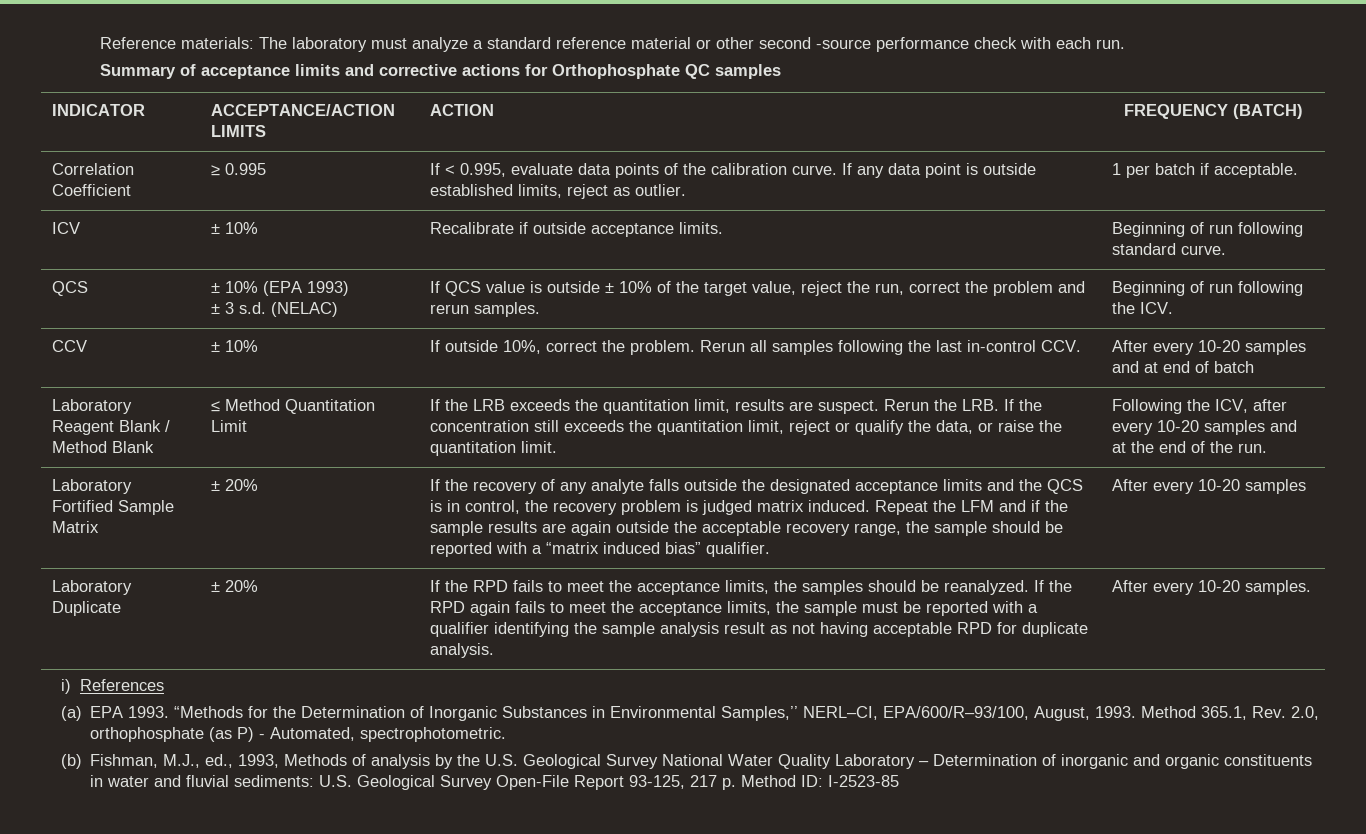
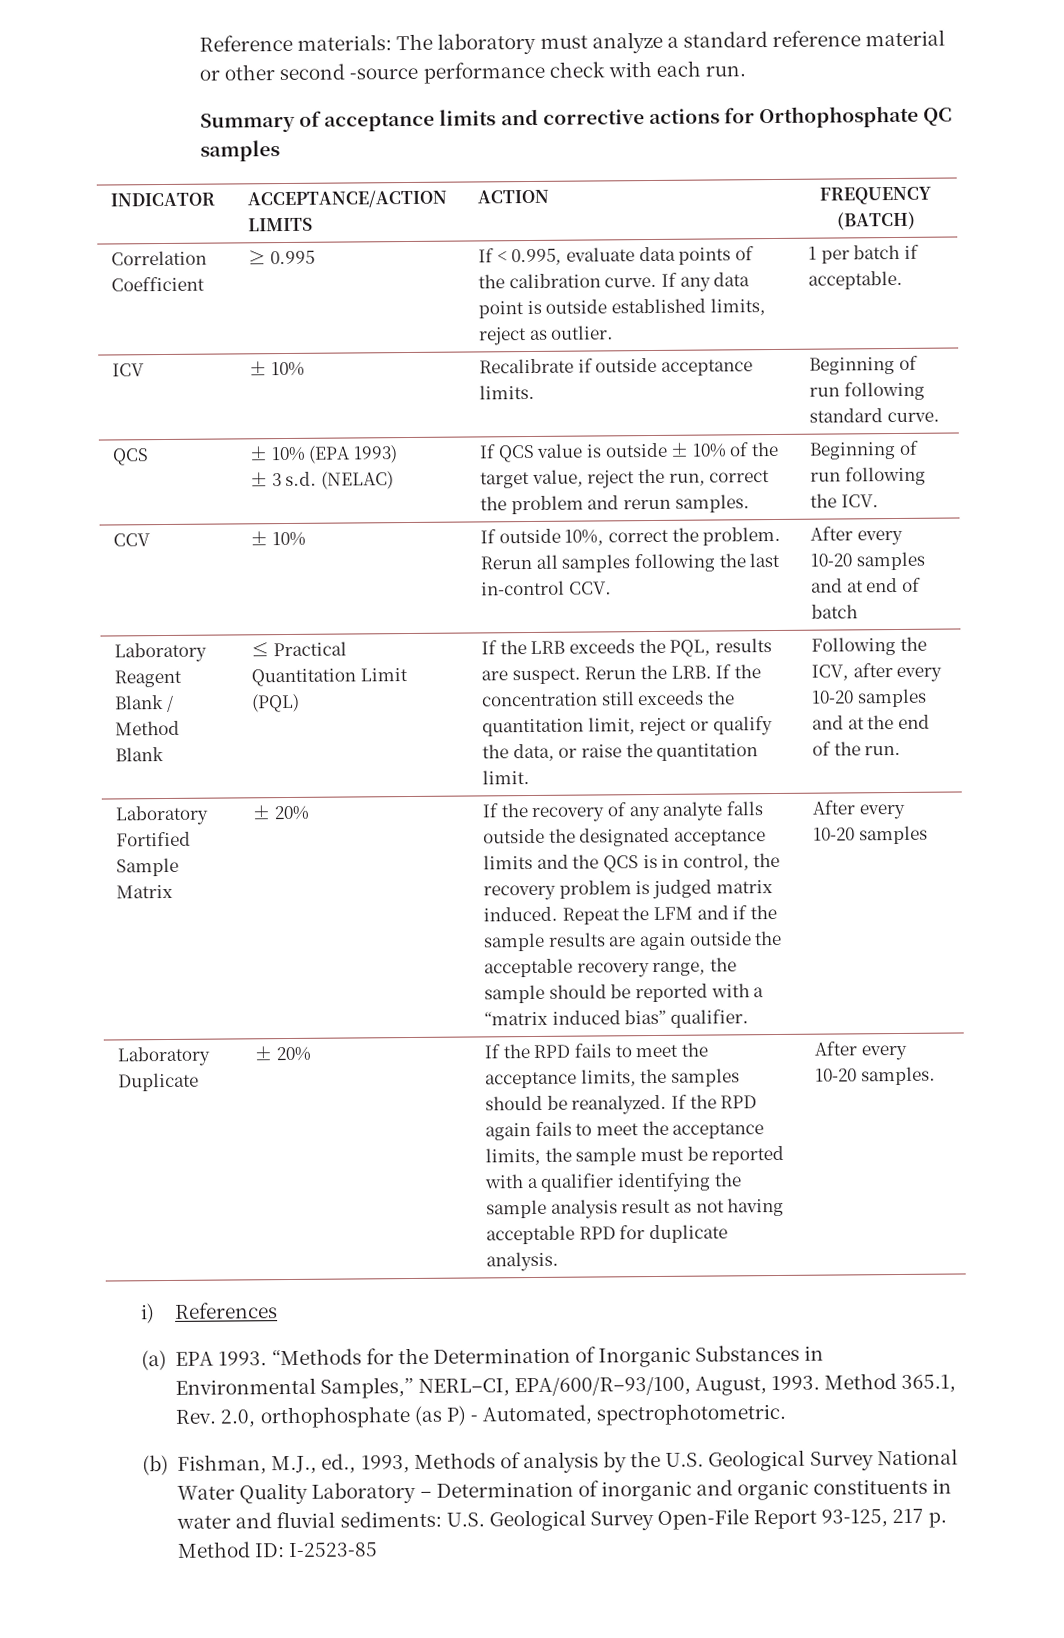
- ≤ Method Quantitation Limit
+ ≤ Practical Quantitation Limit (PQL)
- If the LRB exceeds the quantitation limit, results are suspect.
+ If the LRB exceeds the PQL, results are suspect.

